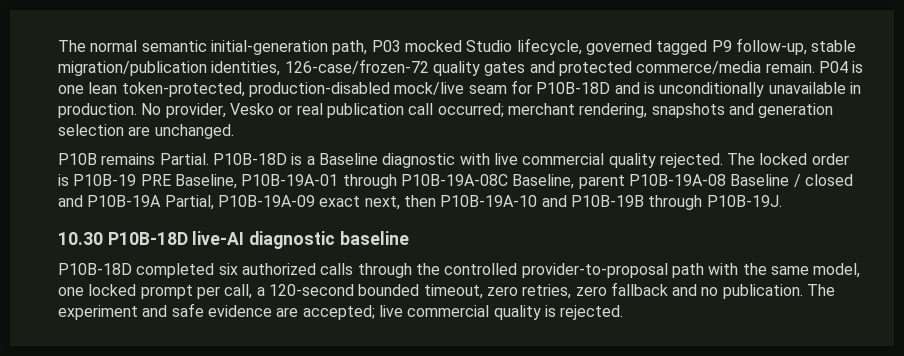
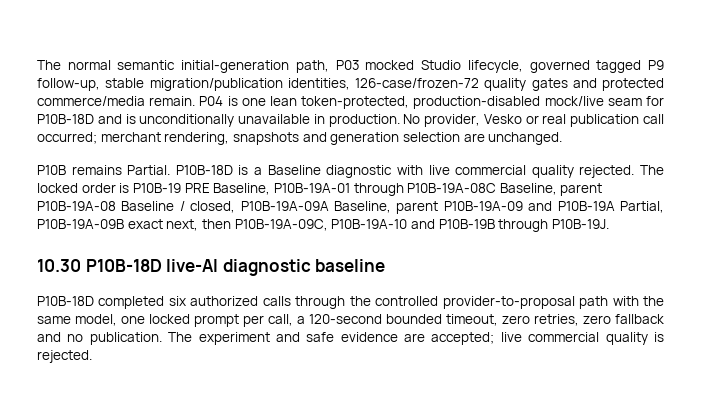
- The locked order is P10B-19 PRE Baseline, P10B-19A-01 through P10B-19A-08C Baseline, parent P10B-19A-08 Baseline / closed and P10B-19A Partial, P10B-19A-09 exact next, then P10B-19A-10 and P10B-19B through P10B-19J.
+ The locked order is P10B-19 PRE Baseline, P10B-19A-01 through P10B-19A-08C Baseline, parent P10B-19A-08 Baseline / closed, P10B-19A-09A Baseline, parent P10B-19A-09 and P10B-19A Partial, P10B-19A-09B exact next, then P10B-19A-09C, P10B-19A-10 and P10B-19B through P10B-19J.

